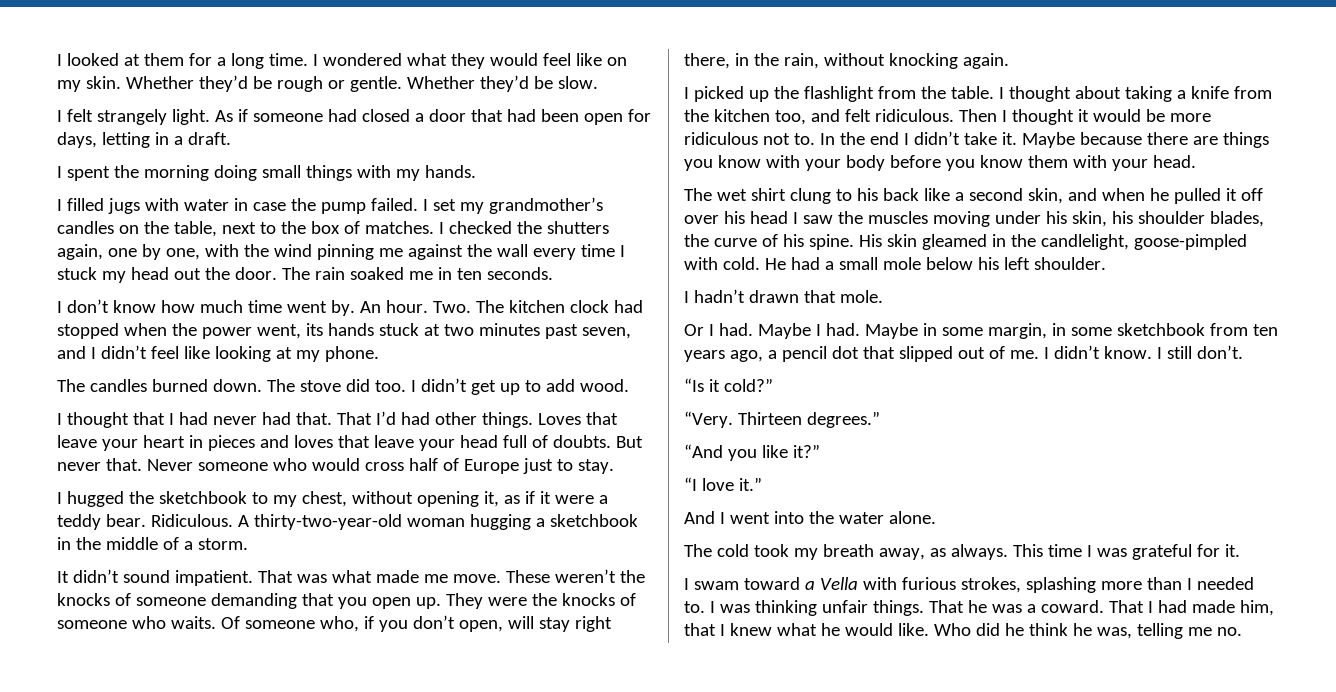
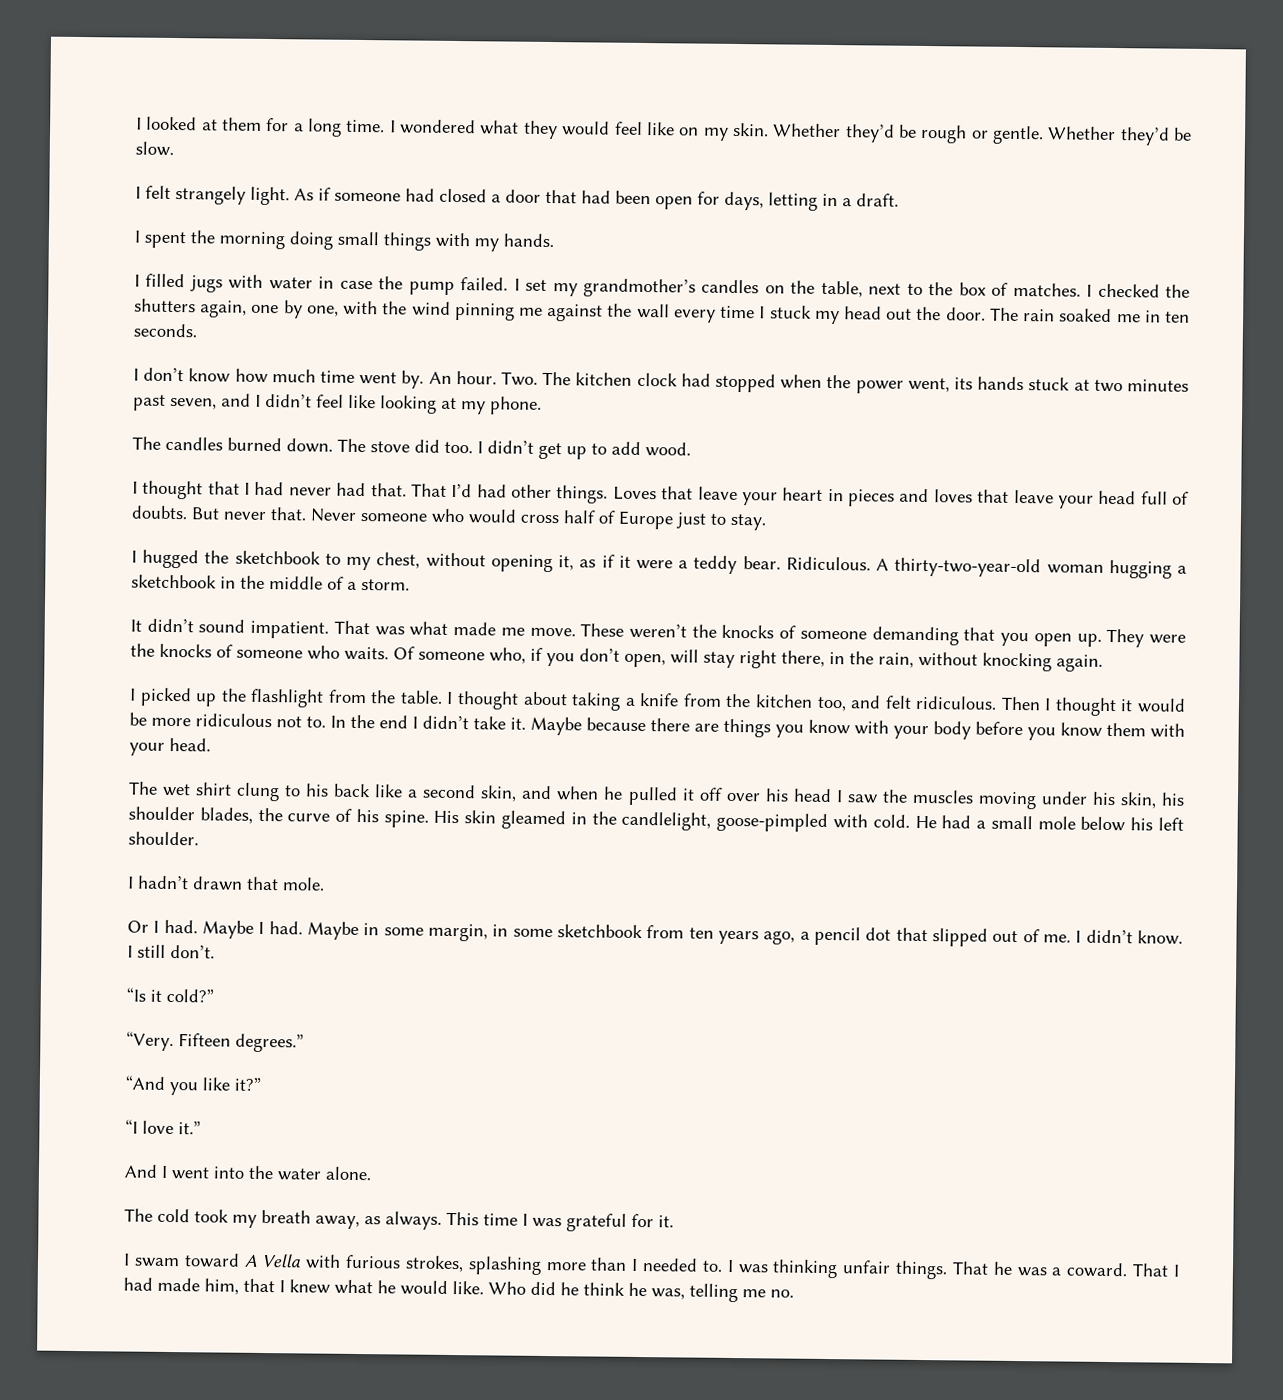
- Thirteen degrees.”
+ Fifteen degrees.”
- I swam toward a Vella with furious strokes, splashing more than I needed to.
+ I swam toward A Vella with furious strokes, splashing more than I needed to.

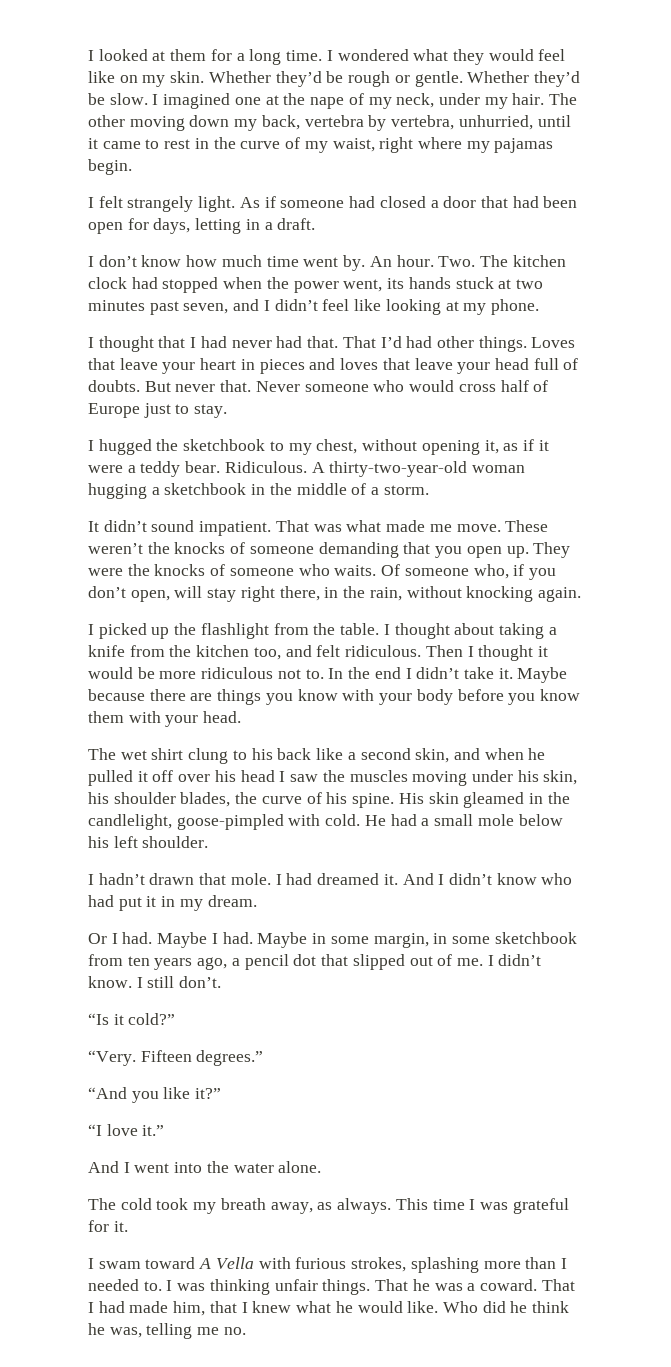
+ I imagined one at the nape of my neck, under my hair. The other moving down my back, vertebra by vertebra, unhurried, until it came to rest in the curve of my waist, right where my pajamas begin.
- I spent the morning doing small things with my hands.
- I filled jugs with water in case the pump failed. I set my grandmother’s candles on the table, next to the box of matches. I checked the shutters again, one by one, with the wind pinning me against the wall every time I stuck my head out the door. The rain soaked me in ten seconds.
- The candles burned down. The stove did too. I didn’t get up to add wood.
+ I had dreamed it. And I didn’t know who had put it in my dream.

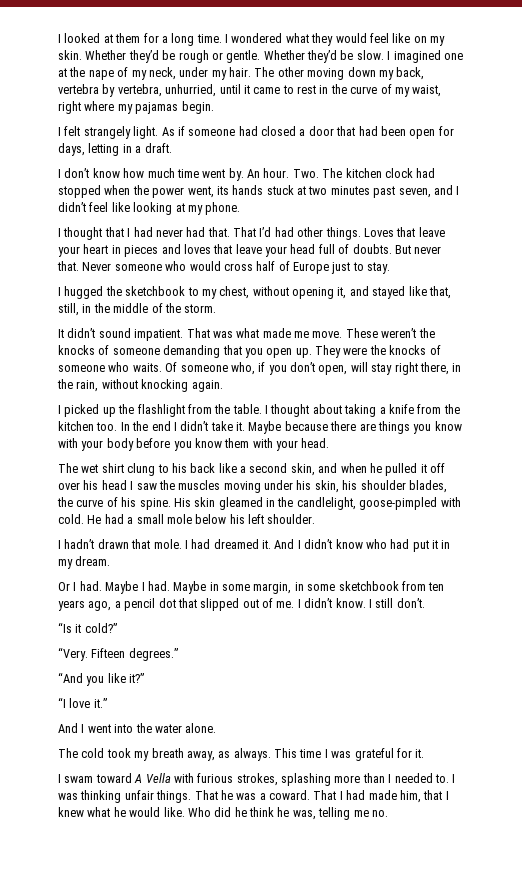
- I hugged the sketchbook to my chest, without opening it, as if it were a teddy bear. Ridiculous. A thirty-two-year-old woman hugging a sketchbook in the middle of a storm.
+ I hugged the sketchbook to my chest, without opening it, and stayed like that, still, in the middle of the storm.
- I thought about taking a knife from the kitchen too, and felt ridiculous. Then I thought it would be more ridiculous not to.
+ I thought about taking a knife from the kitchen too.

